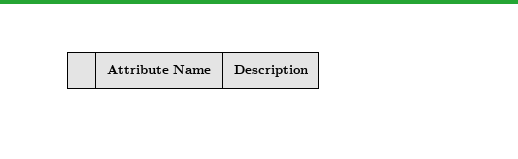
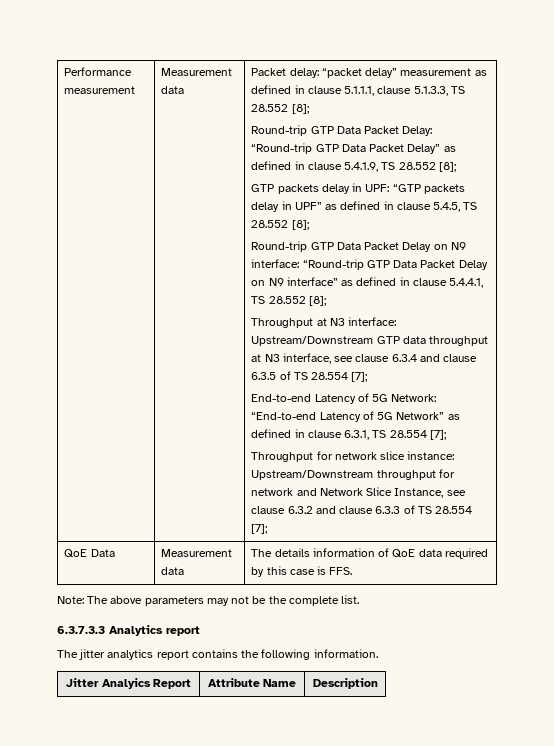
- Attribute Name | Description
+ Performance measurement | Measurement data | Packet delay: “packet delay” measurement as defined in clause 5.1.1.1, clause 5.1.3.3, TS 28.552 [8];
+ Round-trip GTP Data Packet Delay: “Round-trip GTP Data Packet Delay” as defined in clause 5.4.1.9, TS 28.552 [8];
+ GTP packets delay in UPF: “GTP packets delay in UPF” as defined in clause 5.4.5, TS 28.552 [8];
+ Round-trip GTP Data Packet Delay on N9 interface: “Round-trip GTP Data Packet Delay on N9 interface” as defined in clause 5.4.4.1, TS 28.552 [8];
+ Throughput at N3 interface: Upstream/Downstream GTP data throughput at N3 interface, see clause 6.3.4 and clause 6.3.5 of TS 28.554 [7];
+ End-to-end Latency of 5G Network: “End-to-end Latency of 5G Network” as defined in clause 6.3.1, TS 28.554 [7];
+ Throughput for network slice instance: Upstream/Downstream throughput for network and Network Slice Instance, see clause 6.3.2 and clause 6.3.3 of TS 28.554 [7];
+ QoE Data | Measurement data | The details information of QoE data required by this case is FFS.
+ Note: The above parameters may not be the complete list.
+ 6.3.7.3.3 Analytics report
+ The jitter analytics report contains the following information.
+ Jitter Analyics Report | Attribute Name | Description

